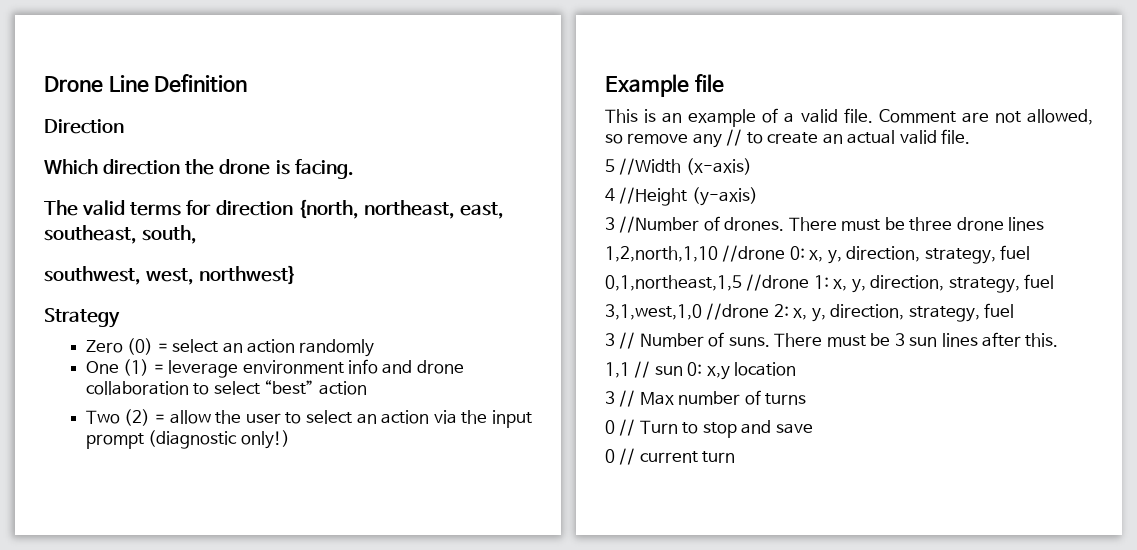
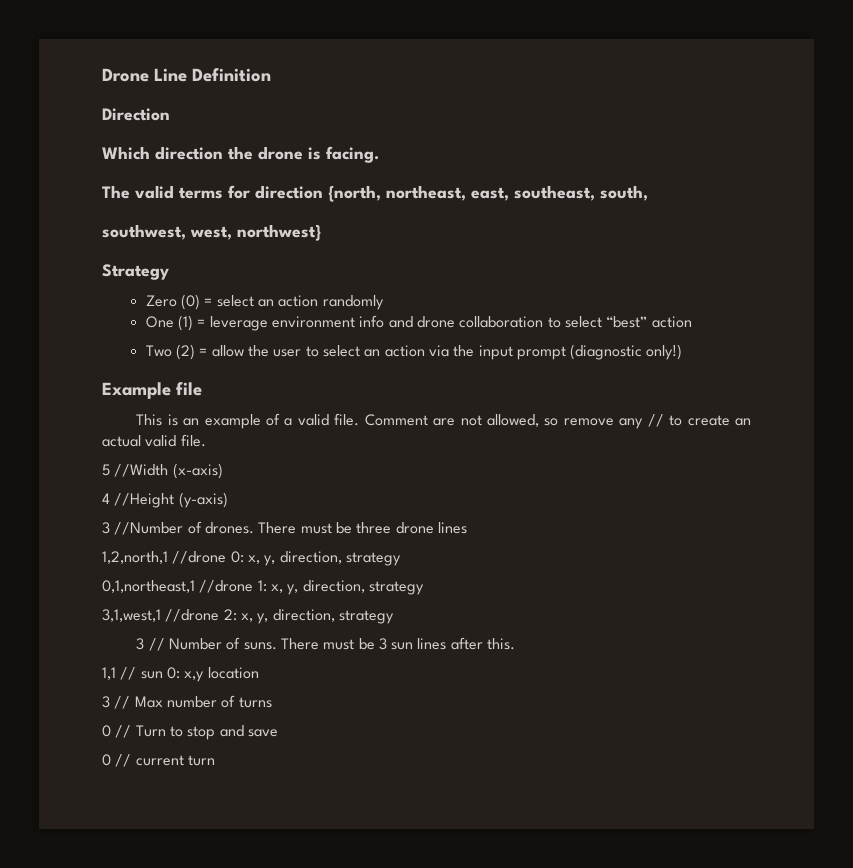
- 1,2,north,1,10 //drone 0: x, y, direction, strategy, fuel
- 0,1,northeast,1,5 //drone 1: x, y, direction, strategy, fuel
- 3,1,west,1,0 //drone 2: x, y, direction, strategy, fuel
+ 1,2,north,1 //drone 0: x, y, direction, strategy
+ 0,1,northeast,1 //drone 1: x, y, direction, strategy
+ 3,1,west,1 //drone 2: x, y, direction, strategy

